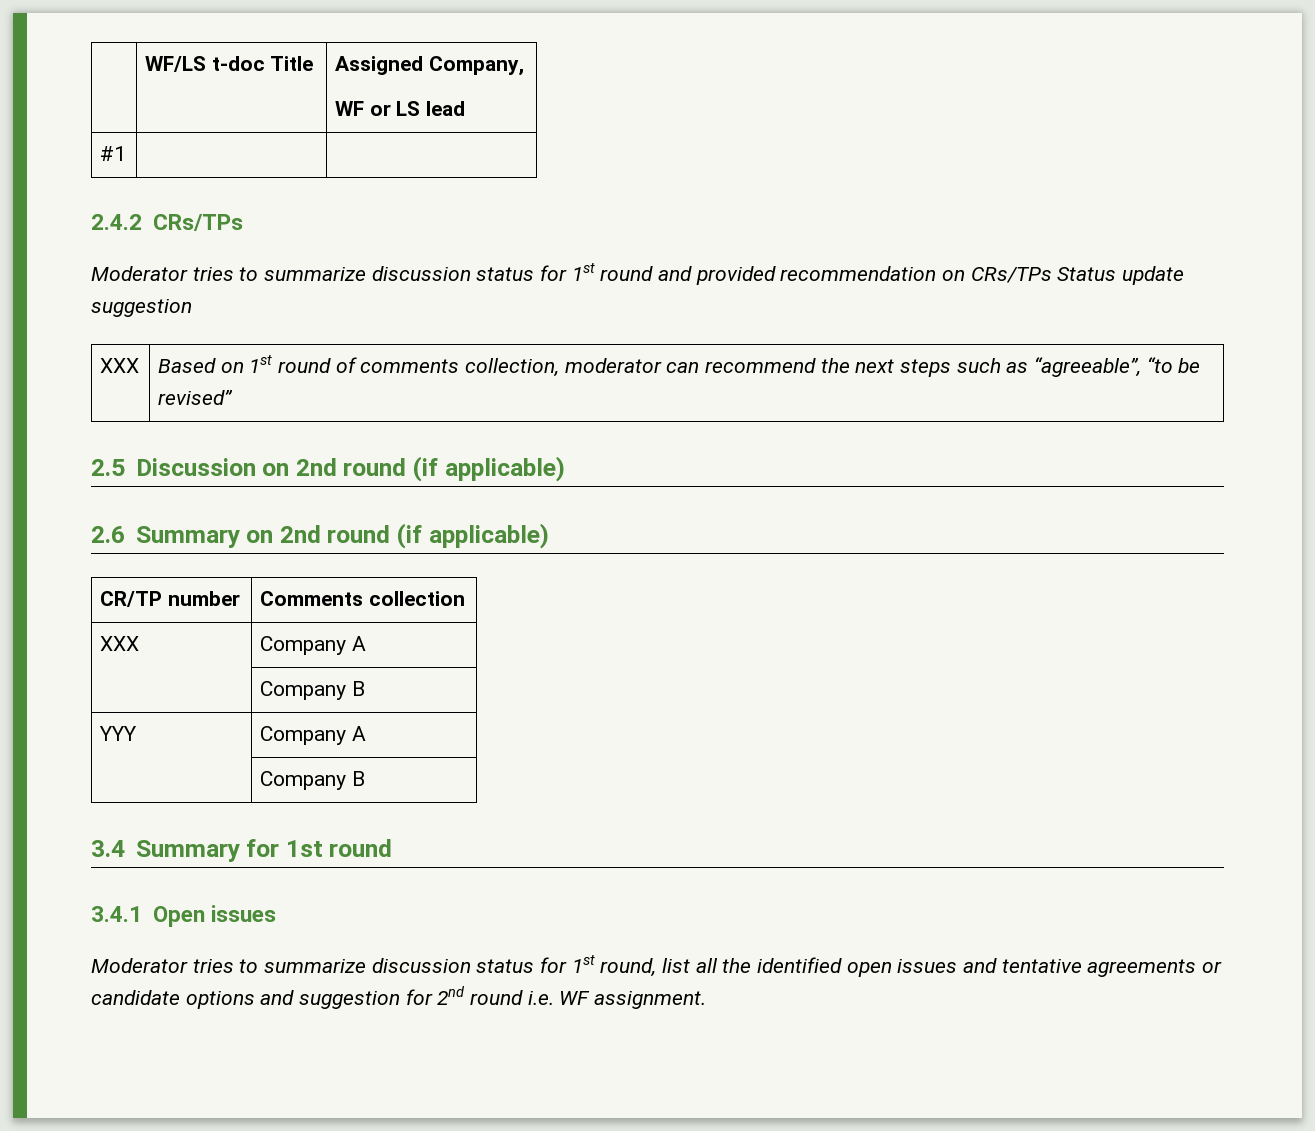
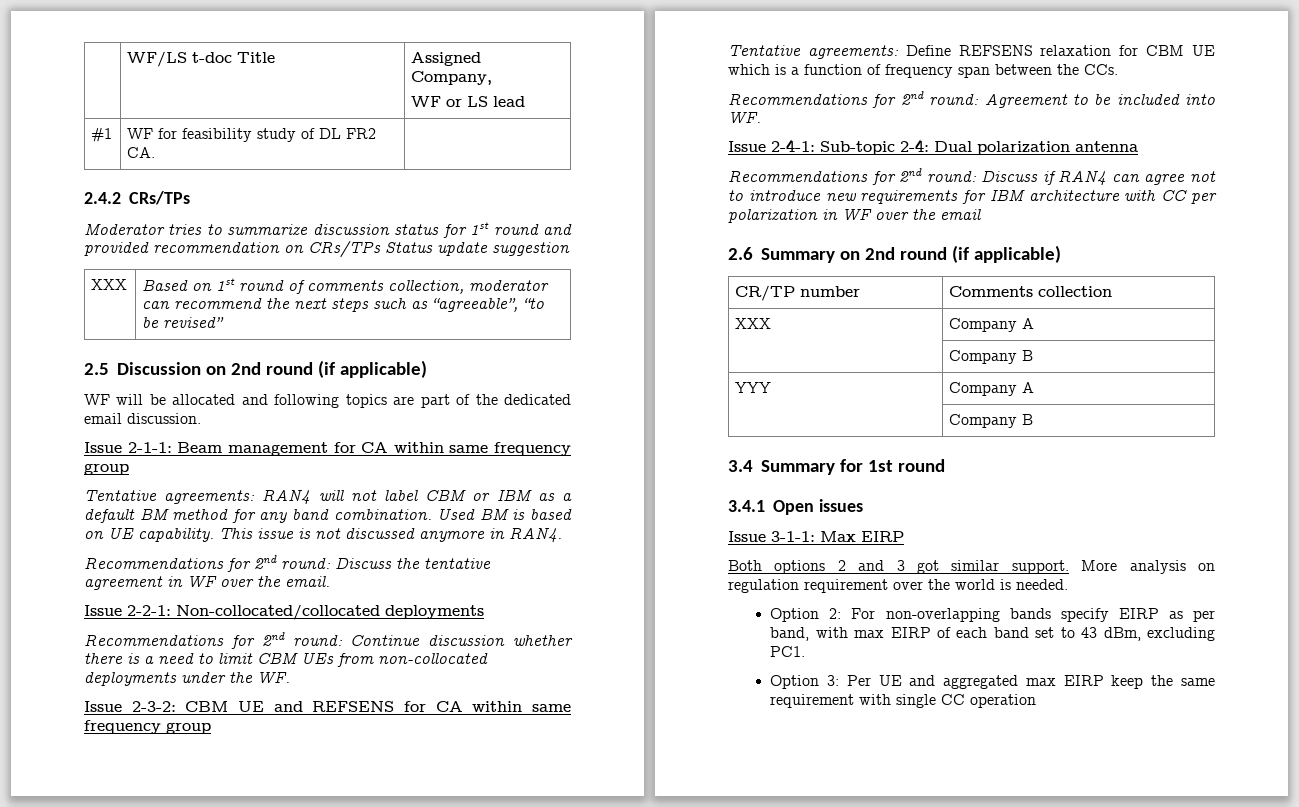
- #1 | |
+ #1 | WF for feasibility study of DL FR2 CA. |
+ WF will be allocated and following topics are part of the dedicated email discussion.
+ Issue 2-1-1: Beam management for CA within same frequency group
+ Tentative agreements: RAN4 will not label CBM or IBM as a default BM method for any band combination. Used BM is based on UE capability. This issue is not discussed anymore in RAN4.
+ Recommendations for 2nd round: Discuss the tentative agreement in WF over the email.
+ Issue 2-2-1: Non-collocated/collocated deployments
+ Recommendations for 2nd round: Continue discussion whether there is a need to limit CBM UEs from non-collocated deployments under the WF.
+ Issue 2-3-2: CBM UE and REFSENS for CA within same frequency group
+ Tentative agreements: Define REFSENS relaxation for CBM UE which is a function of frequency span between the CCs.
+ Recommendations for 2nd round: Agreement to be included into WF.
+ Issue 2-4-1: Sub-topic 2-4: Dual polarization antenna
+ Recommendations for 2nd round: Discuss if RAN4 can agree not to introduce new requirements for IBM architecture with CC per polarization in WF over the email
- Moderator tries to summarize discussion status for 1st round, list all the identified open issues and tentative agreements or candidate options and suggestion for 2nd round i.e. WF assignment.
+ Issue 3-1-1: Max EIRP
+ Both options 2 and 3 got similar support. More analysis on regulation requirement over the world is needed.
+ Option 2: For non-overlapping bands specify EIRP as per band, with max EIRP of each band set to 43 dBm, excluding PC1.
+ Option 3: Per UE and aggregated max EIRP keep the same requirement with single CC operation

